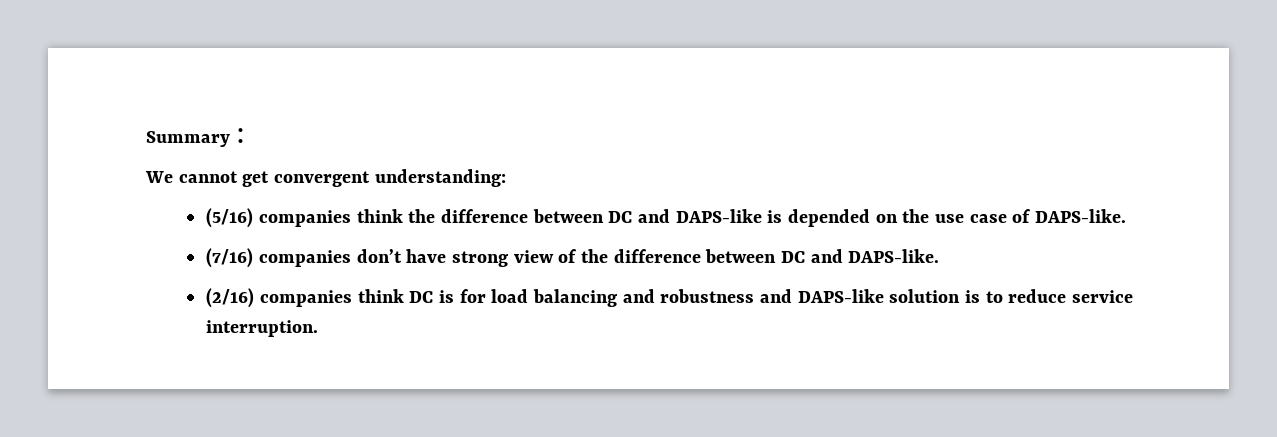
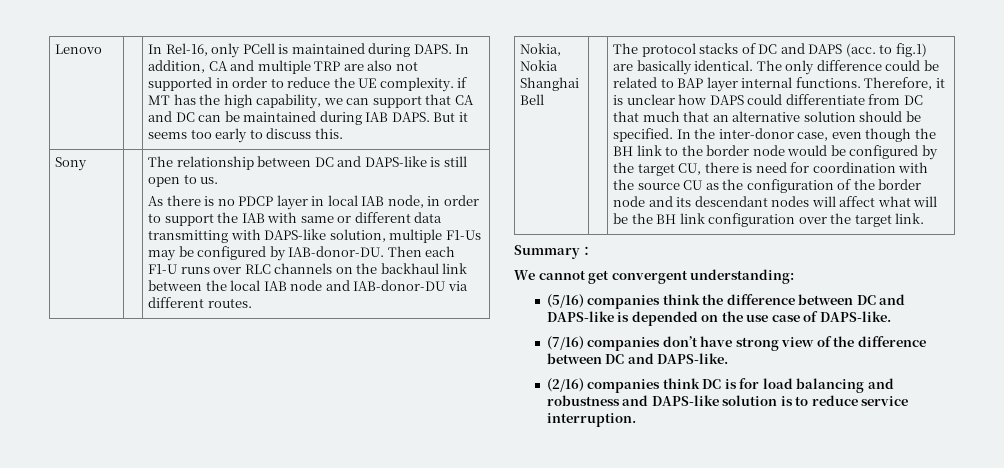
+ Lenovo | | In Rel-16, only PCell is maintained during DAPS. In addition, CA and multiple TRP are also not supported in order to reduce the UE complexity. if MT has the high capability, we can support that CA and DC can be maintained during IAB DAPS. But it seems too early to discuss this.
+ Sony | | The relationship between DC and DAPS-like is still open to us.
+ As there is no PDCP layer in local IAB node, in order to support the IAB with same or different data transmitting with DAPS-like solution, multiple F1-Us may be configured by IAB-donor-DU. Then each F1-U runs over RLC channels on the backhaul link between the local IAB node and IAB-donor-DU via different routes.
+ Nokia, Nokia Shanghai Bell | | The protocol stacks of DC and DAPS (acc. to fig.1) are basically identical. The only difference could be related to BAP layer internal functions. Therefore, it is unclear how DAPS could differentiate from DC that much that an alternative solution should be specified. In the inter-donor case, even though the BH link to the border node would be configured by the target CU, there is need for coordination with the source CU as the configuration of the border node and its descendant nodes will affect what will be the BH link configuration over the target link.

